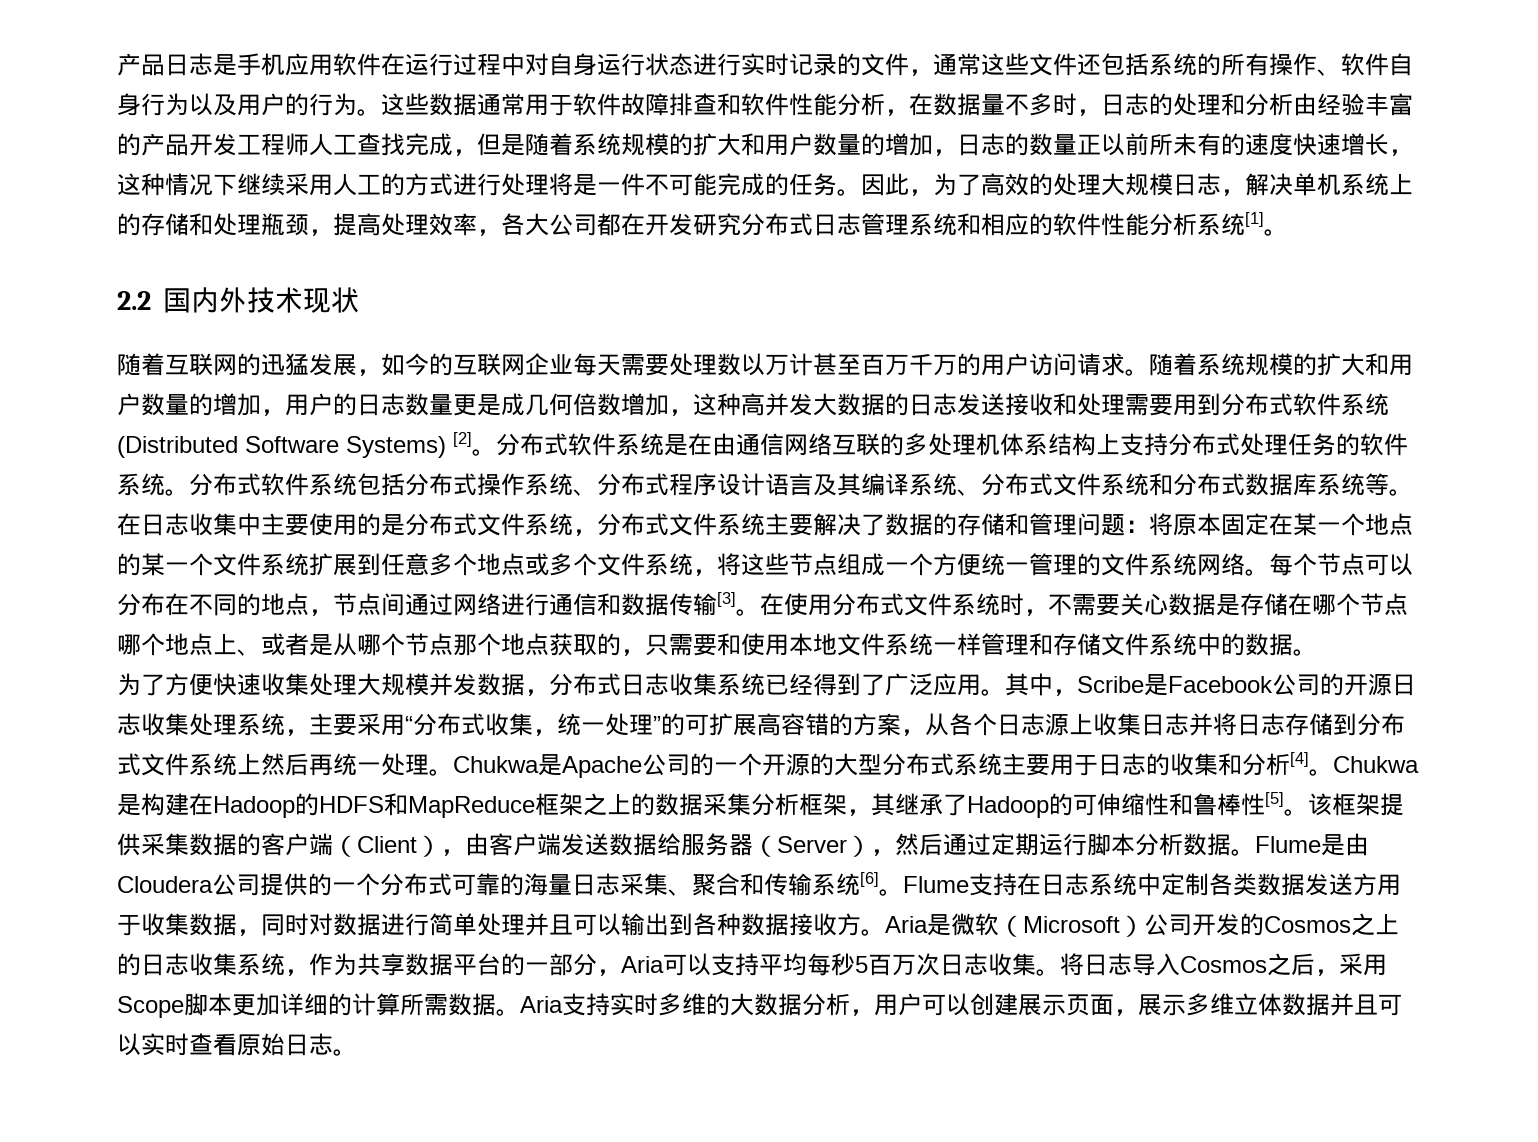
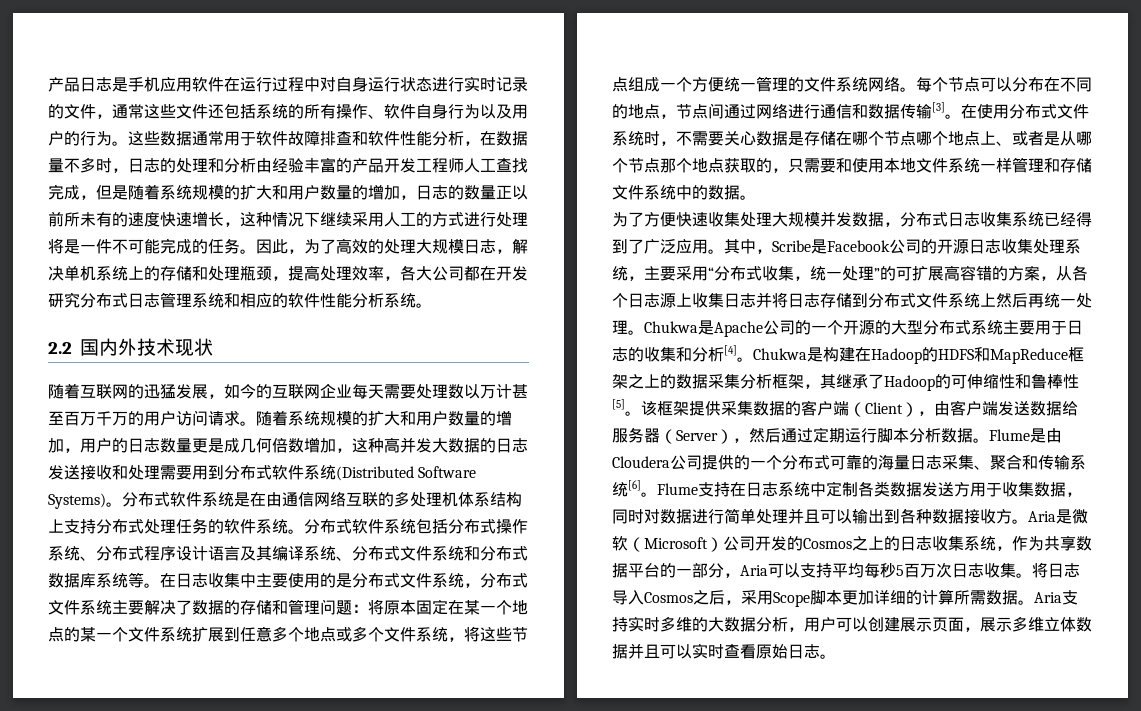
- 因此，为了高效的处理大规模日志，解决单机系统上的存储和处理瓶颈，提高处理效率，各大公司都在开发研究分布式日志管理系统和相应的软件性能分析系统[1]。
+ 因此，为了高效的处理大规模日志，解决单机系统上的存储和处理瓶颈，提高处理效率，各大公司都在开发研究分布式日志管理系统和相应的软件性能分析系统。
- 随着系统规模的扩大和用户数量的增加，用户的日志数量更是成几何倍数增加，这种高并发大数据的日志发送接收和处理需要用到分布式软件系统(Distributed Software Systems) [2]。
+ 随着系统规模的扩大和用户数量的增加，用户的日志数量更是成几何倍数增加，这种高并发大数据的日志发送接收和处理需要用到分布式软件系统(Distributed Software Systems)。

